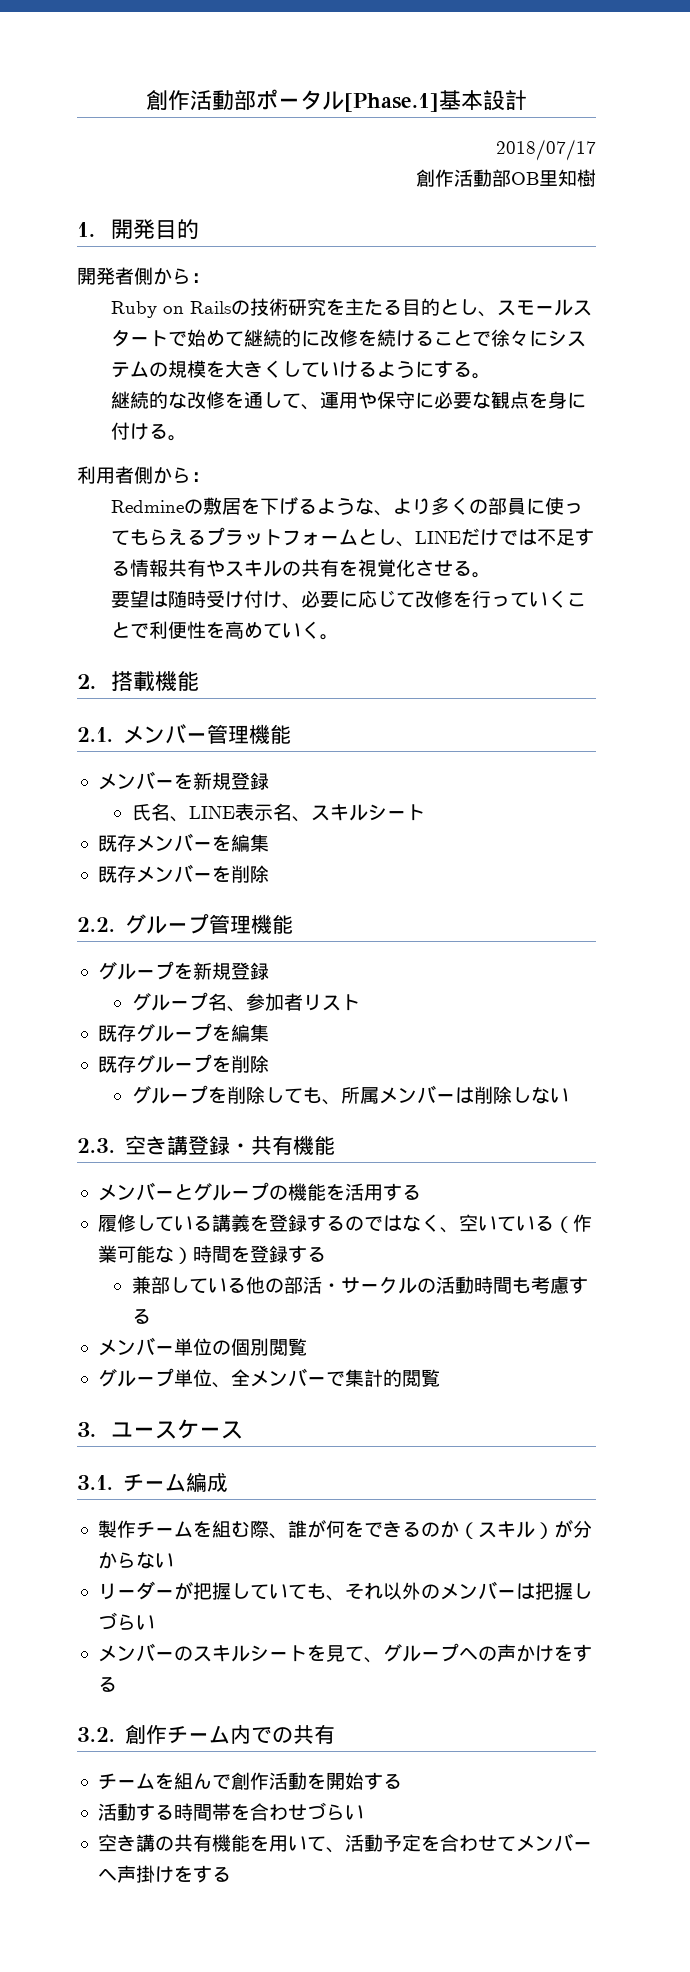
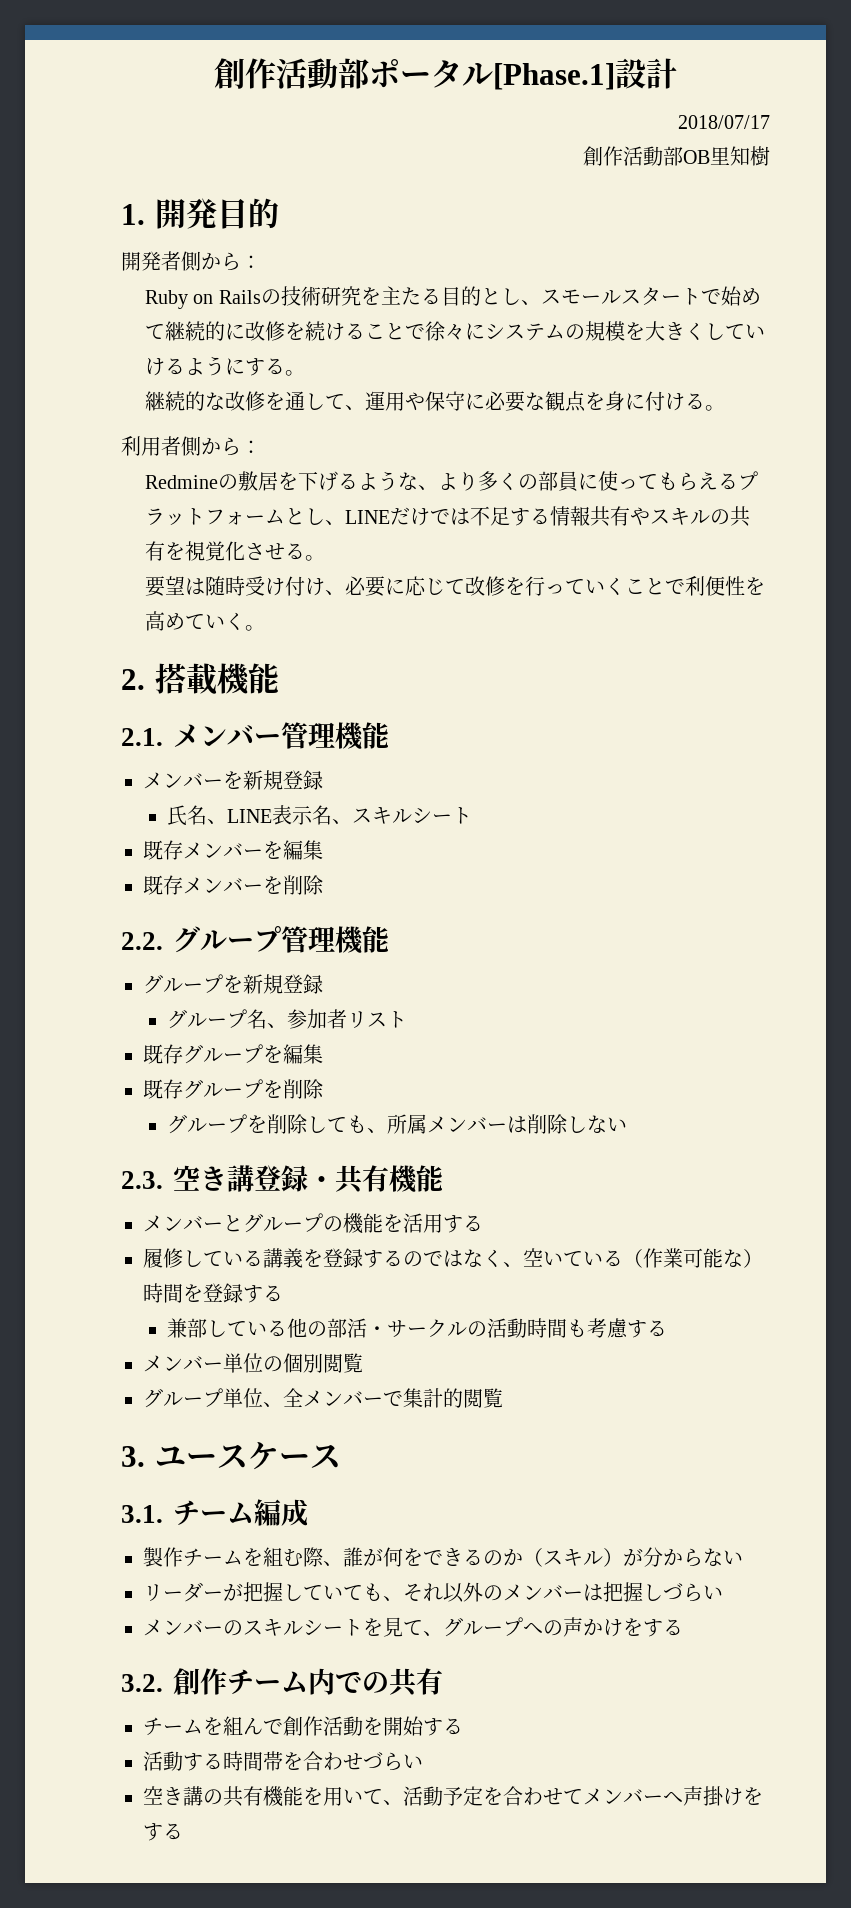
- 創作活動部ポータル[Phase.1]基本設計
+ 創作活動部ポータル[Phase.1]設計

